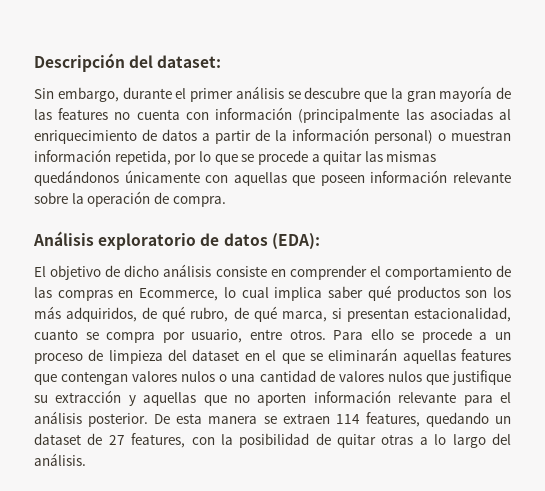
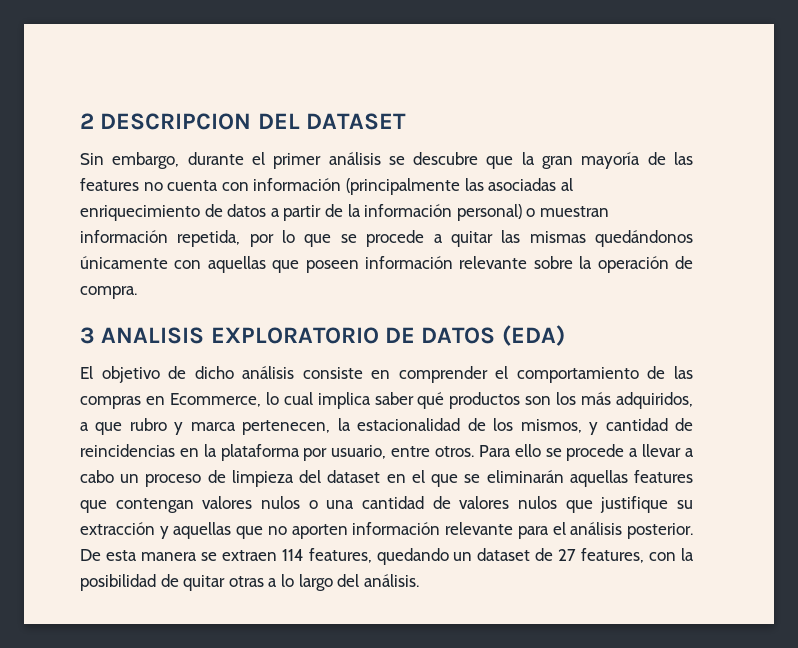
- Descripción del dataset:
+ 2 DESCRIPCION DEL DATASET
- Análisis exploratorio de datos (EDA):
+ 3 ANALISIS EXPLORATORIO DE DATOS (EDA)
- El objetivo de dicho análisis consiste en comprender el comportamiento de las compras en Ecommerce, lo cual implica saber qué productos son los más adquiridos, de qué rubro, de qué marca, si presentan estacionalidad, cuanto se compra por usuario, entre otros.
+ El objetivo de dicho análisis consiste en comprender el comportamiento de las compras en Ecommerce, lo cual implica saber qué productos son los más adquiridos, a que rubro y marca pertenecen, la estacionalidad de los mismos, y cantidad de reincidencias en la plataforma por usuario, entre otros.
- Para ello se procede a un proceso de limpieza del dataset en el que se eliminarán aquellas features que contengan valores nulos o una cantidad de valores nulos que justifique su extracción y aquellas que no aporten información relevante para el análisis posterior.
+ Para ello se procede a llevar a cabo un proceso de limpieza del dataset en el que se eliminarán aquellas features que contengan valores nulos o una cantidad de valores nulos que justifique su extracción y aquellas que no aporten información relevante para el análisis posterior.

